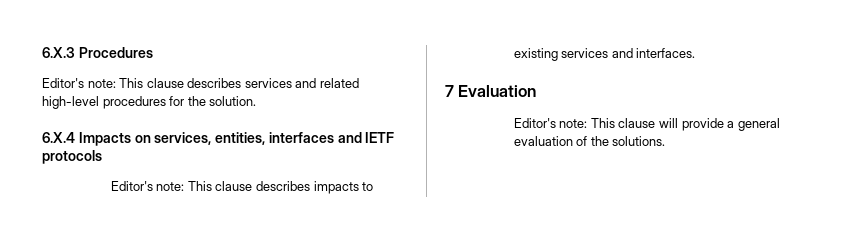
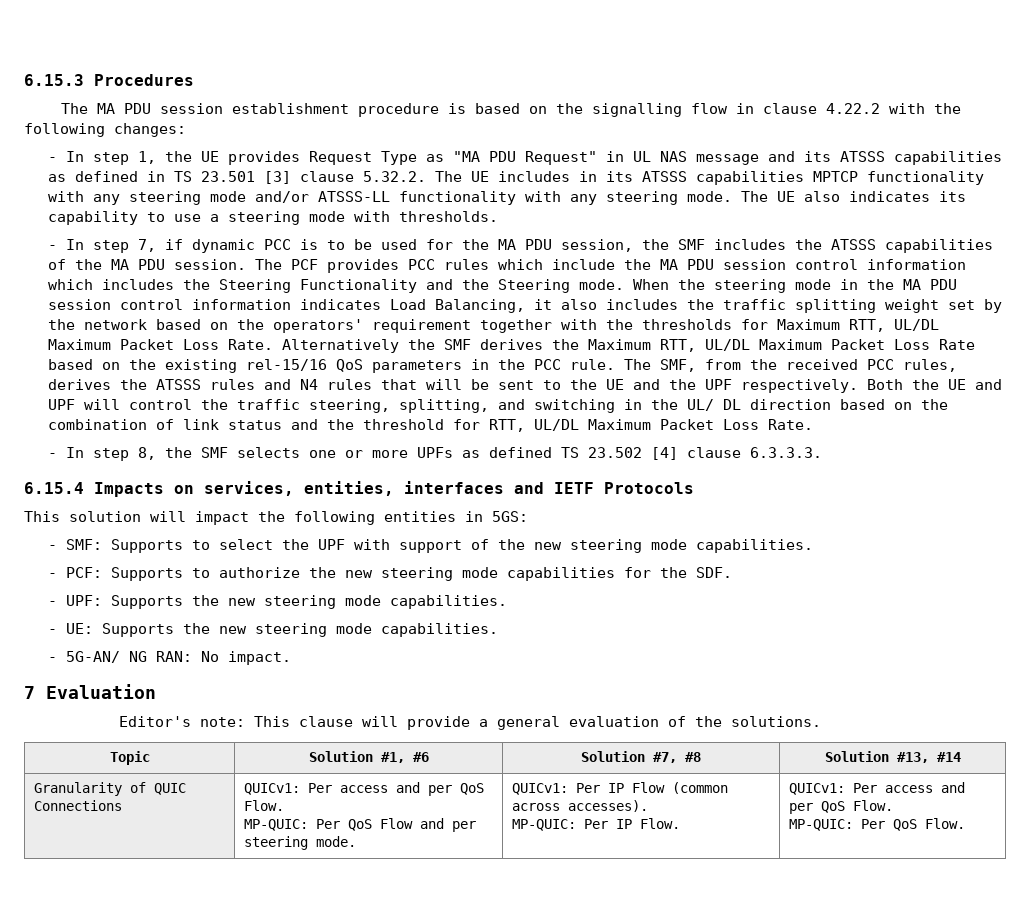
- 6.X.3 Procedures
+ 6.15.3 Procedures
- Editor's note: This clause describes services and related high-level procedures for the solution.
- 6.X.4 Impacts on services, entities, interfaces and IETF protocols
- Editor's note: This clause describes impacts to existing services and interfaces.
+ The MA PDU session establishment procedure is based on the signalling flow in clause 4.22.2 with the following changes:
+ - In step 1, the UE provides Request Type as "MA PDU Request" in UL NAS message and its ATSSS capabilities as defined in TS 23.501 [3] clause 5.32.2. The UE includes in its ATSSS capabilities MPTCP functionality with any steering mode and/or ATSSS-LL functionality with any steering mode. The UE also indicates its capability to use a steering mode with thresholds.
+ - In step 7, if dynamic PCC is to be used for the MA PDU session, the SMF includes the ATSSS capabilities of the MA PDU session. The PCF provides PCC rules which include the MA PDU session control information which includes the Steering Functionality and the Steering mode. When the steering mode in the MA PDU session control information indicates Load Balancing, it also includes the traffic splitting weight set by the network based on the operators' requirement together with the thresholds for Maximum RTT, UL/DL Maximum Packet Loss Rate. Alternatively the SMF derives the Maximum RTT, UL/DL Maximum Packet Loss Rate based on the existing rel-15/16 QoS parameters in the PCC rule. The SMF, from the received PCC rules, derives the ATSSS rules and N4 rules that will be sent to the UE and the UPF respectively. Both the UE and UPF will control the traffic steering, splitting, and switching in the UL/ DL direction based on the combination of link status and the threshold for RTT, UL/DL Maximum Packet Loss Rate.
+ - In step 8, the SMF selects one or more UPFs as defined TS 23.502 [4] clause 6.3.3.3.
+ 6.15.4 Impacts on services, entities, interfaces and IETF Protocols
+ This solution will impact the following entities in 5GS:
+ - SMF: Supports to select the UPF with support of the new steering mode capabilities.
+ - PCF: Supports to authorize the new steering mode capabilities for the SDF.
+ - UPF: Supports the new steering mode capabilities.
+ - UE: Supports the new steering mode capabilities.
+ - 5G-AN/ NG RAN: No impact.
+ Topic | Solution #1, #6 | Solution #7, #8 | Solution #13, #14
+ Granularity of QUIC Connections | QUICv1: Per access and per QoS Flow.
+ MP-QUIC: Per QoS Flow and per steering mode. | QUICv1: Per IP Flow (common across accesses).
+ MP-QUIC: Per IP Flow. | QUICv1: Per access and per QoS Flow.
+ MP-QUIC: Per QoS Flow.

